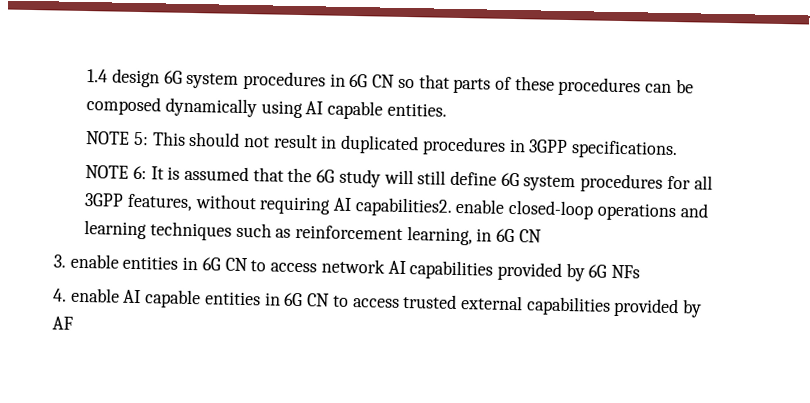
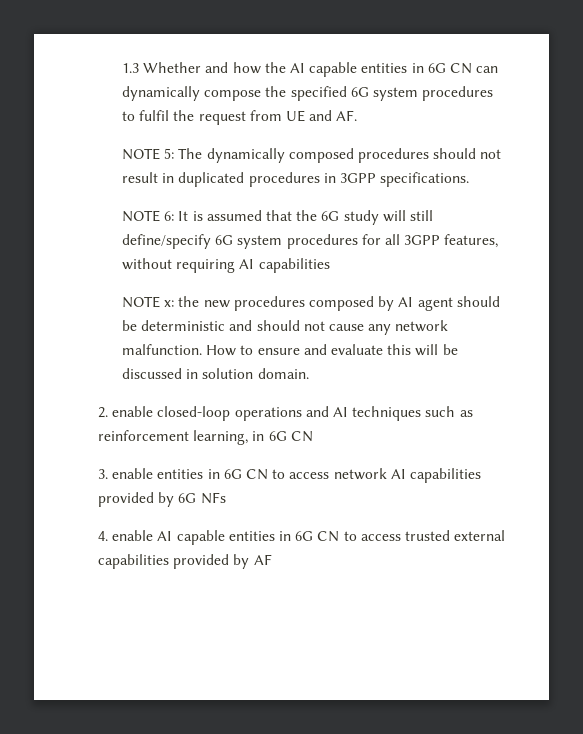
- 1.4 design 6G system procedures in 6G CN so that parts of these procedures can be composed dynamically using AI capable entities.
- NOTE 5: This should not result in duplicated procedures in 3GPP specifications.
+ 1.3 Whether and how the AI capable entities in 6G CN can dynamically compose the specified 6G system procedures to fulfil the request from UE and AF.
+ NOTE 5: The dynamically composed procedures should not result in duplicated procedures in 3GPP specifications.
- NOTE 6: It is assumed that the 6G study will still define 6G system procedures for all 3GPP features, without requiring AI capabilities2. enable closed-loop operations and learning techniques such as reinforcement learning, in 6G CN
+ NOTE 6: It is assumed that the 6G study will still define/specify 6G system procedures for all 3GPP features, without requiring AI capabilities
+ NOTE x: the new procedures composed by AI agent should be deterministic and should not cause any network malfunction. How to ensure and evaluate this will be discussed in solution domain.
+ 2. enable closed-loop operations and AI techniques such as reinforcement learning, in 6G CN

